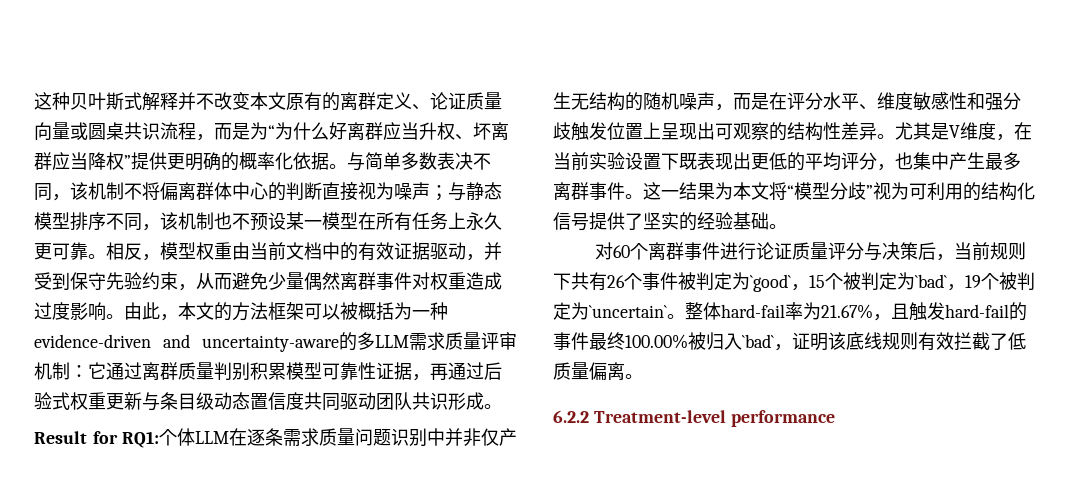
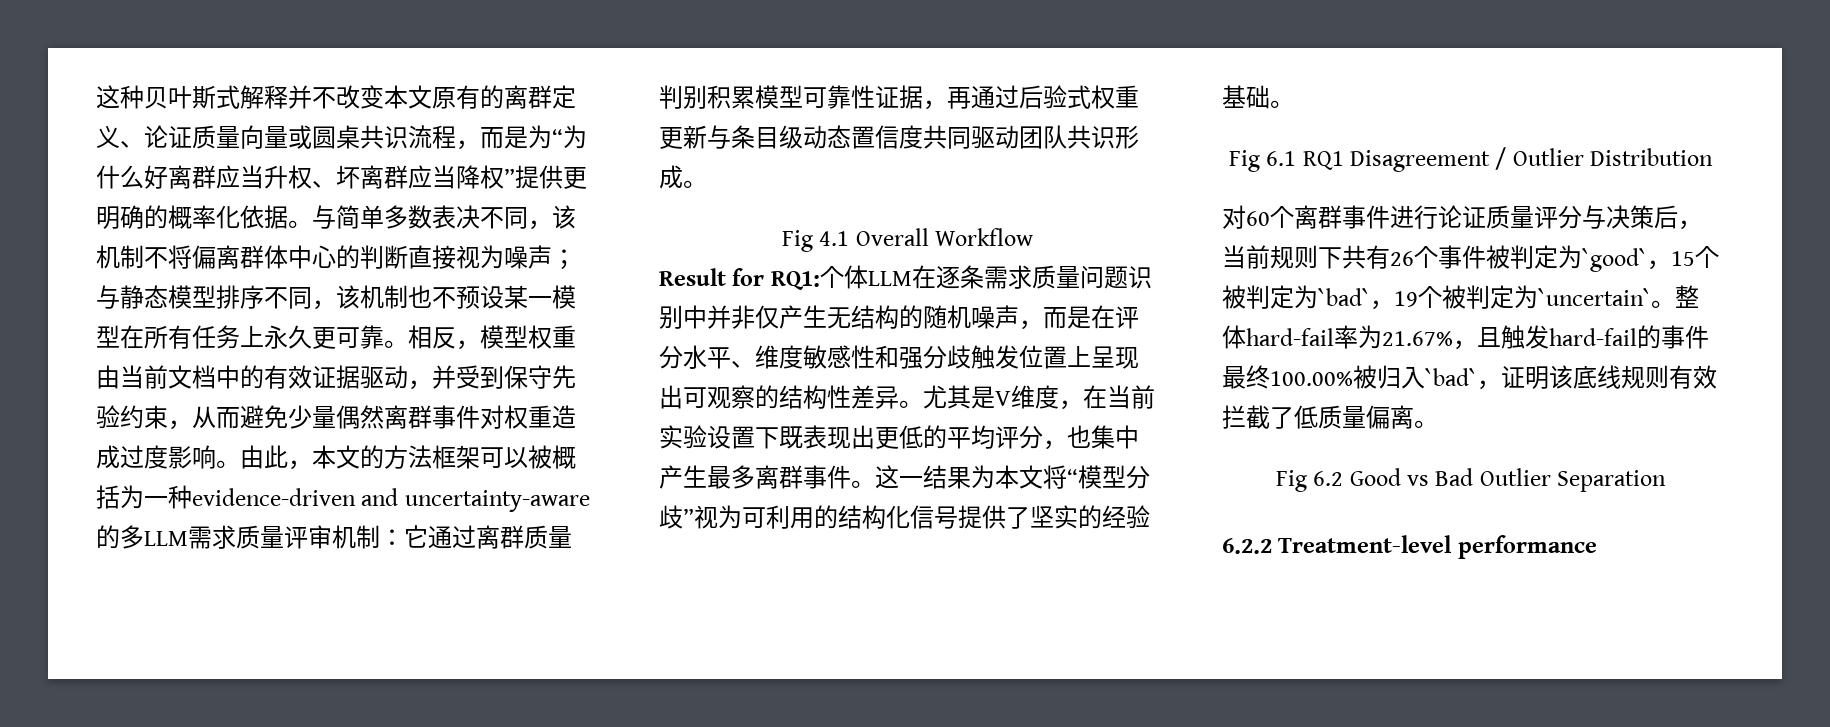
+ Fig 4.1 Overall Workflow
+ Fig 6.1 RQ1 Disagreement / Outlier Distribution
+ Fig 6.2 Good vs Bad Outlier Separation

